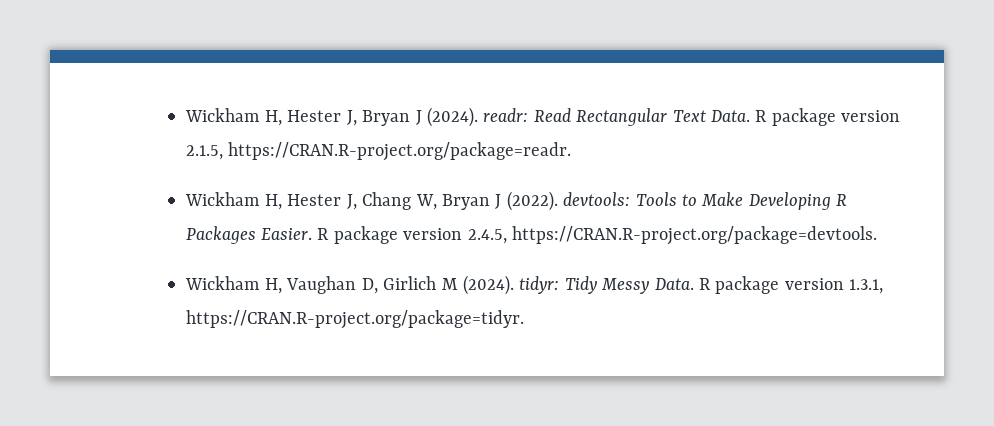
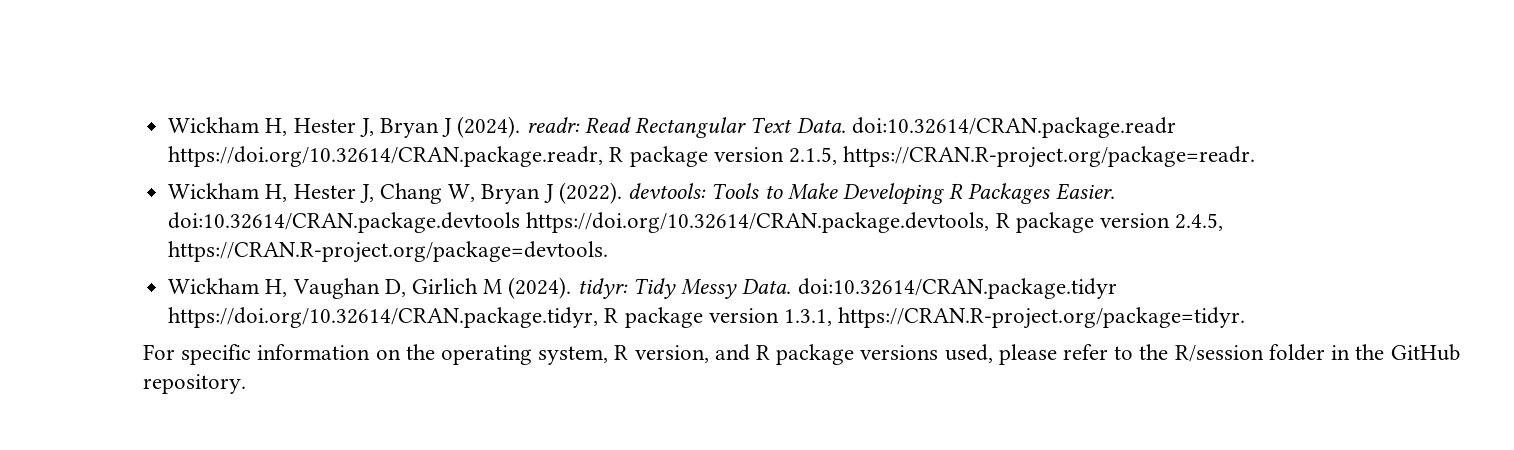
- Wickham H, Hester J, Bryan J (2024). readr: Read Rectangular Text Data. R package version 2.1.5, https://CRAN.R-project.org/package=readr.
+ Wickham H, Hester J, Bryan J (2024). readr: Read Rectangular Text Data. doi:10.32614/CRAN.package.readr https://doi.org/10.32614/CRAN.package.readr, R package version 2.1.5, https://CRAN.R-project.org/package=readr.
- Wickham H, Hester J, Chang W, Bryan J (2022). devtools: Tools to Make Developing R Packages Easier. R package version 2.4.5, https://CRAN.R-project.org/package=devtools.
+ Wickham H, Hester J, Chang W, Bryan J (2022). devtools: Tools to Make Developing R Packages Easier. doi:10.32614/CRAN.package.devtools https://doi.org/10.32614/CRAN.package.devtools, R package version 2.4.5, https://CRAN.R-project.org/package=devtools.
- Wickham H, Vaughan D, Girlich M (2024). tidyr: Tidy Messy Data. R package version 1.3.1, https://CRAN.R-project.org/package=tidyr.
+ Wickham H, Vaughan D, Girlich M (2024). tidyr: Tidy Messy Data. doi:10.32614/CRAN.package.tidyr https://doi.org/10.32614/CRAN.package.tidyr, R package version 1.3.1, https://CRAN.R-project.org/package=tidyr.
+ For specific information on the operating system, R version, and R package versions used, please refer to the R/session folder in the GitHub repository.

